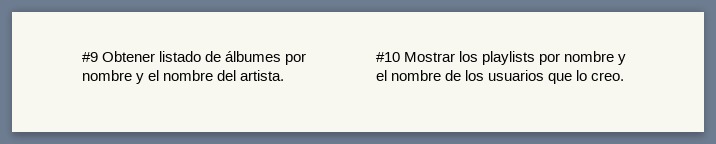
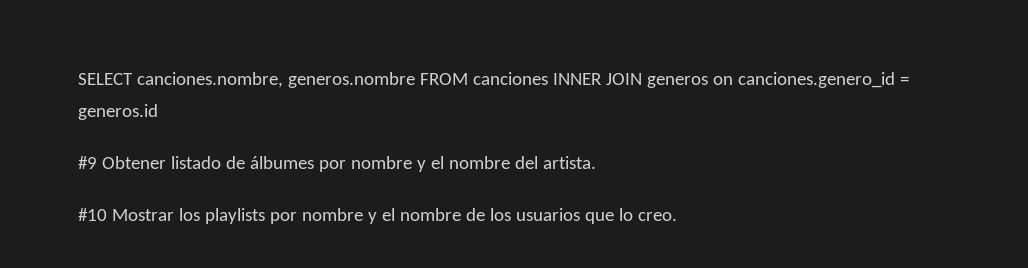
+ SELECT canciones.nombre, generos.nombre FROM canciones INNER JOIN generos on canciones.genero_id = generos.id

